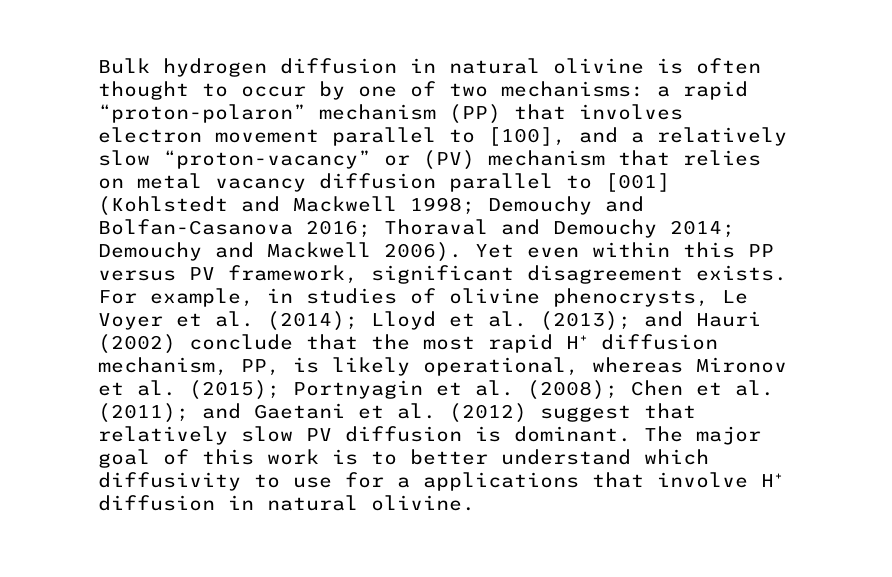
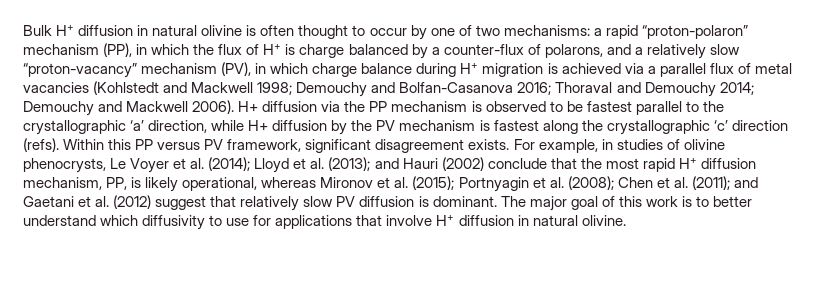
- Bulk hydrogen diffusion in natural olivine is often thought to occur by one of two mechanisms: a rapid “proton-polaron” mechanism (PP) that involves electron movement parallel to [100], and a relatively slow “proton-vacancy” or (PV) mechanism that relies on metal vacancy diffusion parallel to [001] (Kohlstedt and Mackwell 1998; Demouchy and Bolfan-Casanova 2016; Thoraval and Demouchy 2014; Demouchy and Mackwell 2006).
+ Bulk H+ diffusion in natural olivine is often thought to occur by one of two mechanisms: a rapid “proton-polaron” mechanism (PP), in which the flux of H+ is charge balanced by a counter-flux of polarons, and a relatively slow “proton-vacancy” mechanism (PV), in which charge balance during H+ migration is achieved via a parallel flux of metal vacancies (Kohlstedt and Mackwell 1998; Demouchy and Bolfan-Casanova 2016; Thoraval and Demouchy 2014; Demouchy and Mackwell 2006).
- Yet even within this PP versus PV framework, significant disagreement exists.
+ H+ diffusion via the PP mechanism is observed to be fastest parallel to the crystallographic ‘a’ direction, while H+ diffusion by the PV mechanism is fastest along the crystallographic ‘c’ direction (refs). Within this PP versus PV framework, significant disagreement exists.
- The major goal of this work is to better understand which diffusivity to use for a applications that involve H+ diffusion in natural olivine.
+ The major goal of this work is to better understand which diffusivity to use for applications that involve H+ diffusion in natural olivine.

